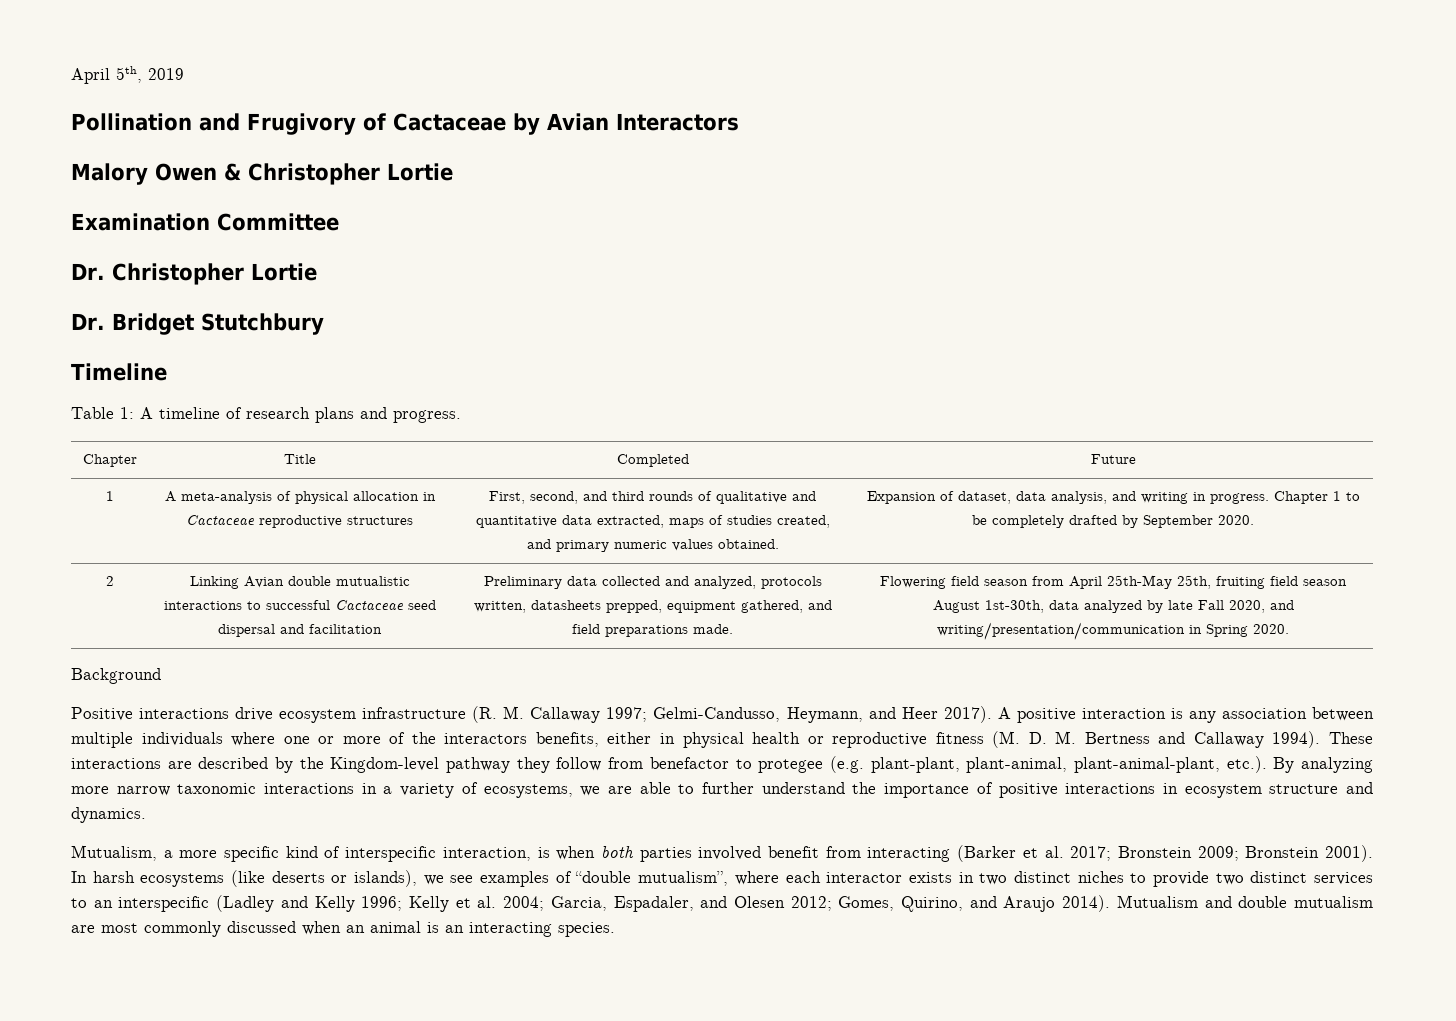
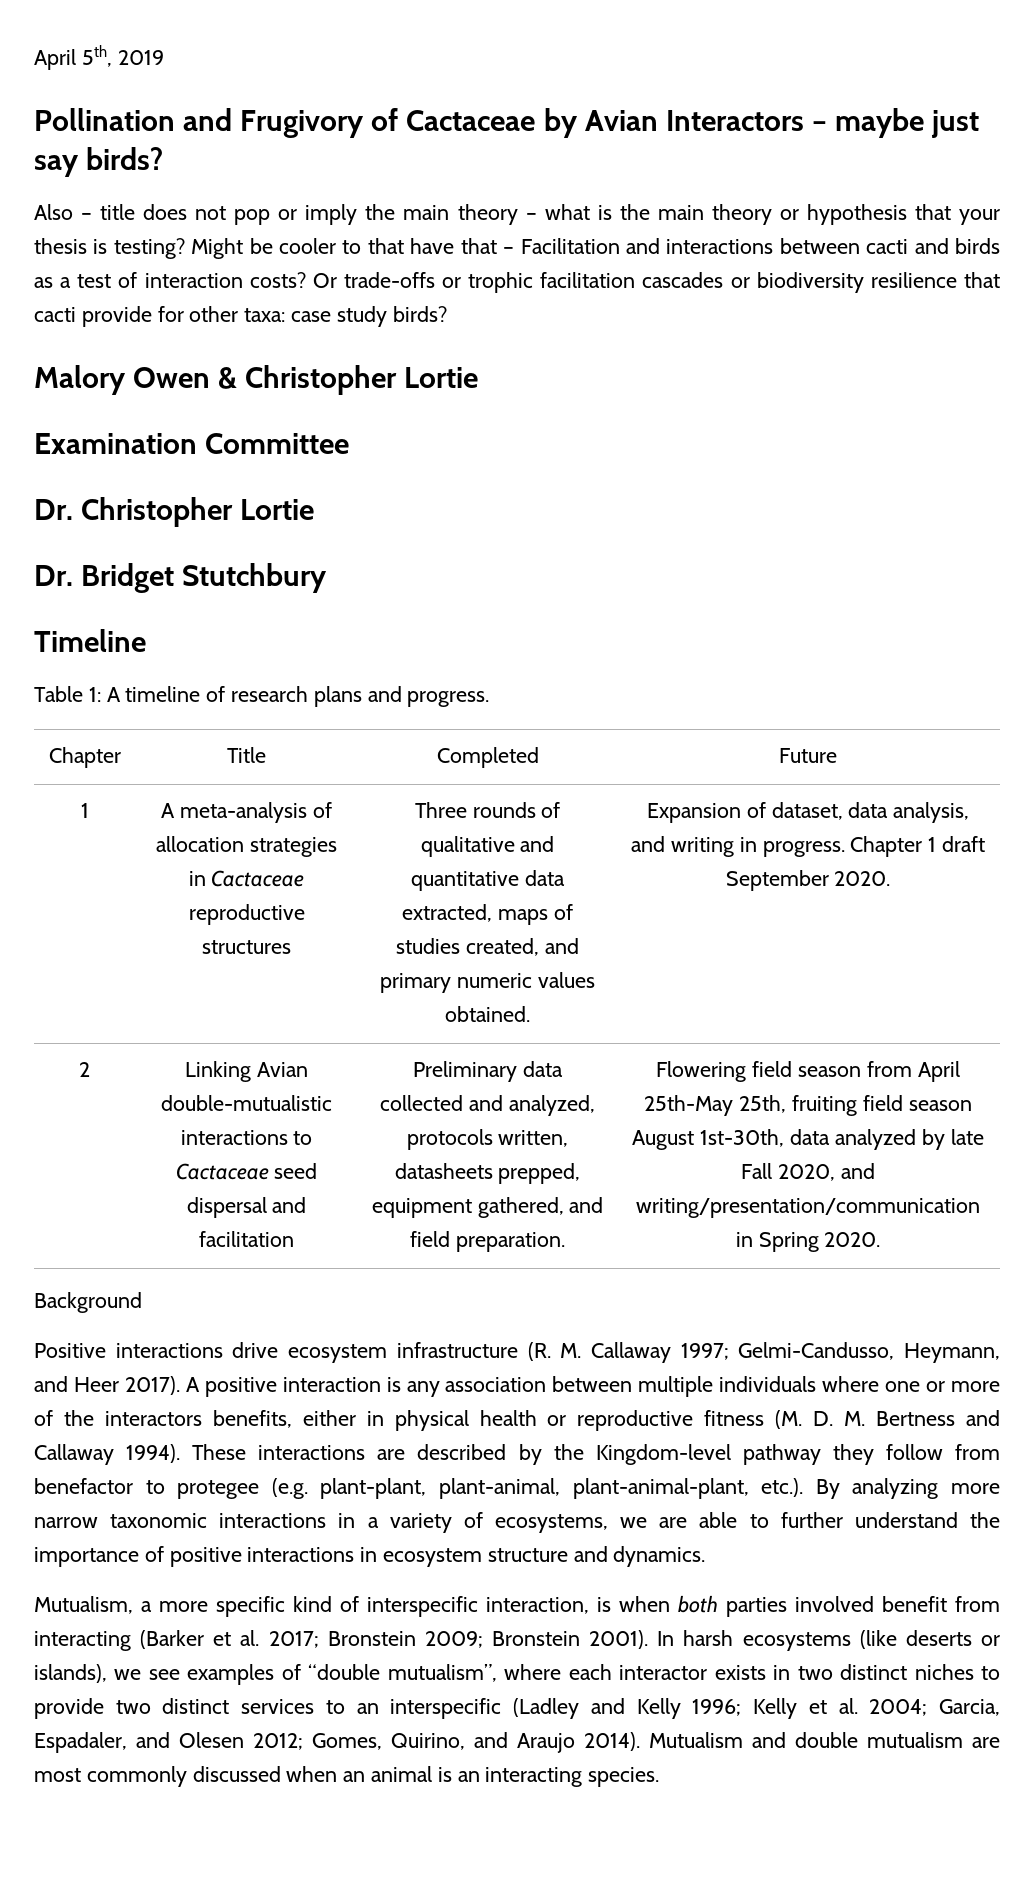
- Pollination and Frugivory of Cactaceae by Avian Interactors
+ Pollination and Frugivory of Cactaceae by Avian Interactors – maybe just say birds?
+ Also – title does not pop or imply the main theory – what is the main theory or hypothesis that your thesis is testing? Might be cooler to that have that – Facilitation and interactions between cacti and birds as a test of interaction costs? Or trade-offs or trophic facilitation cascades or biodiversity resilience that cacti provide for other taxa: case study birds?
- A meta-analysis of physical allocation in Cactaceae reproductive structures
+ A meta-analysis of allocation strategies in Cactaceae reproductive structures
- First, second, and third rounds of qualitative and quantitative data extracted, maps of studies created, and primary numeric values obtained.
+ Three rounds of qualitative and quantitative data extracted, maps of studies created, and primary numeric values obtained.
- Chapter 1 to be completely drafted by September 2020.
+ Chapter 1 draft September 2020.
- Linking Avian double mutualistic interactions to successful Cactaceae seed dispersal and facilitation
+ Linking Avian double-mutualistic interactions to Cactaceae seed dispersal and facilitation
- Preliminary data collected and analyzed, protocols written, datasheets prepped, equipment gathered, and field preparations made.
+ Preliminary data collected and analyzed, protocols written, datasheets prepped, equipment gathered, and field preparation.

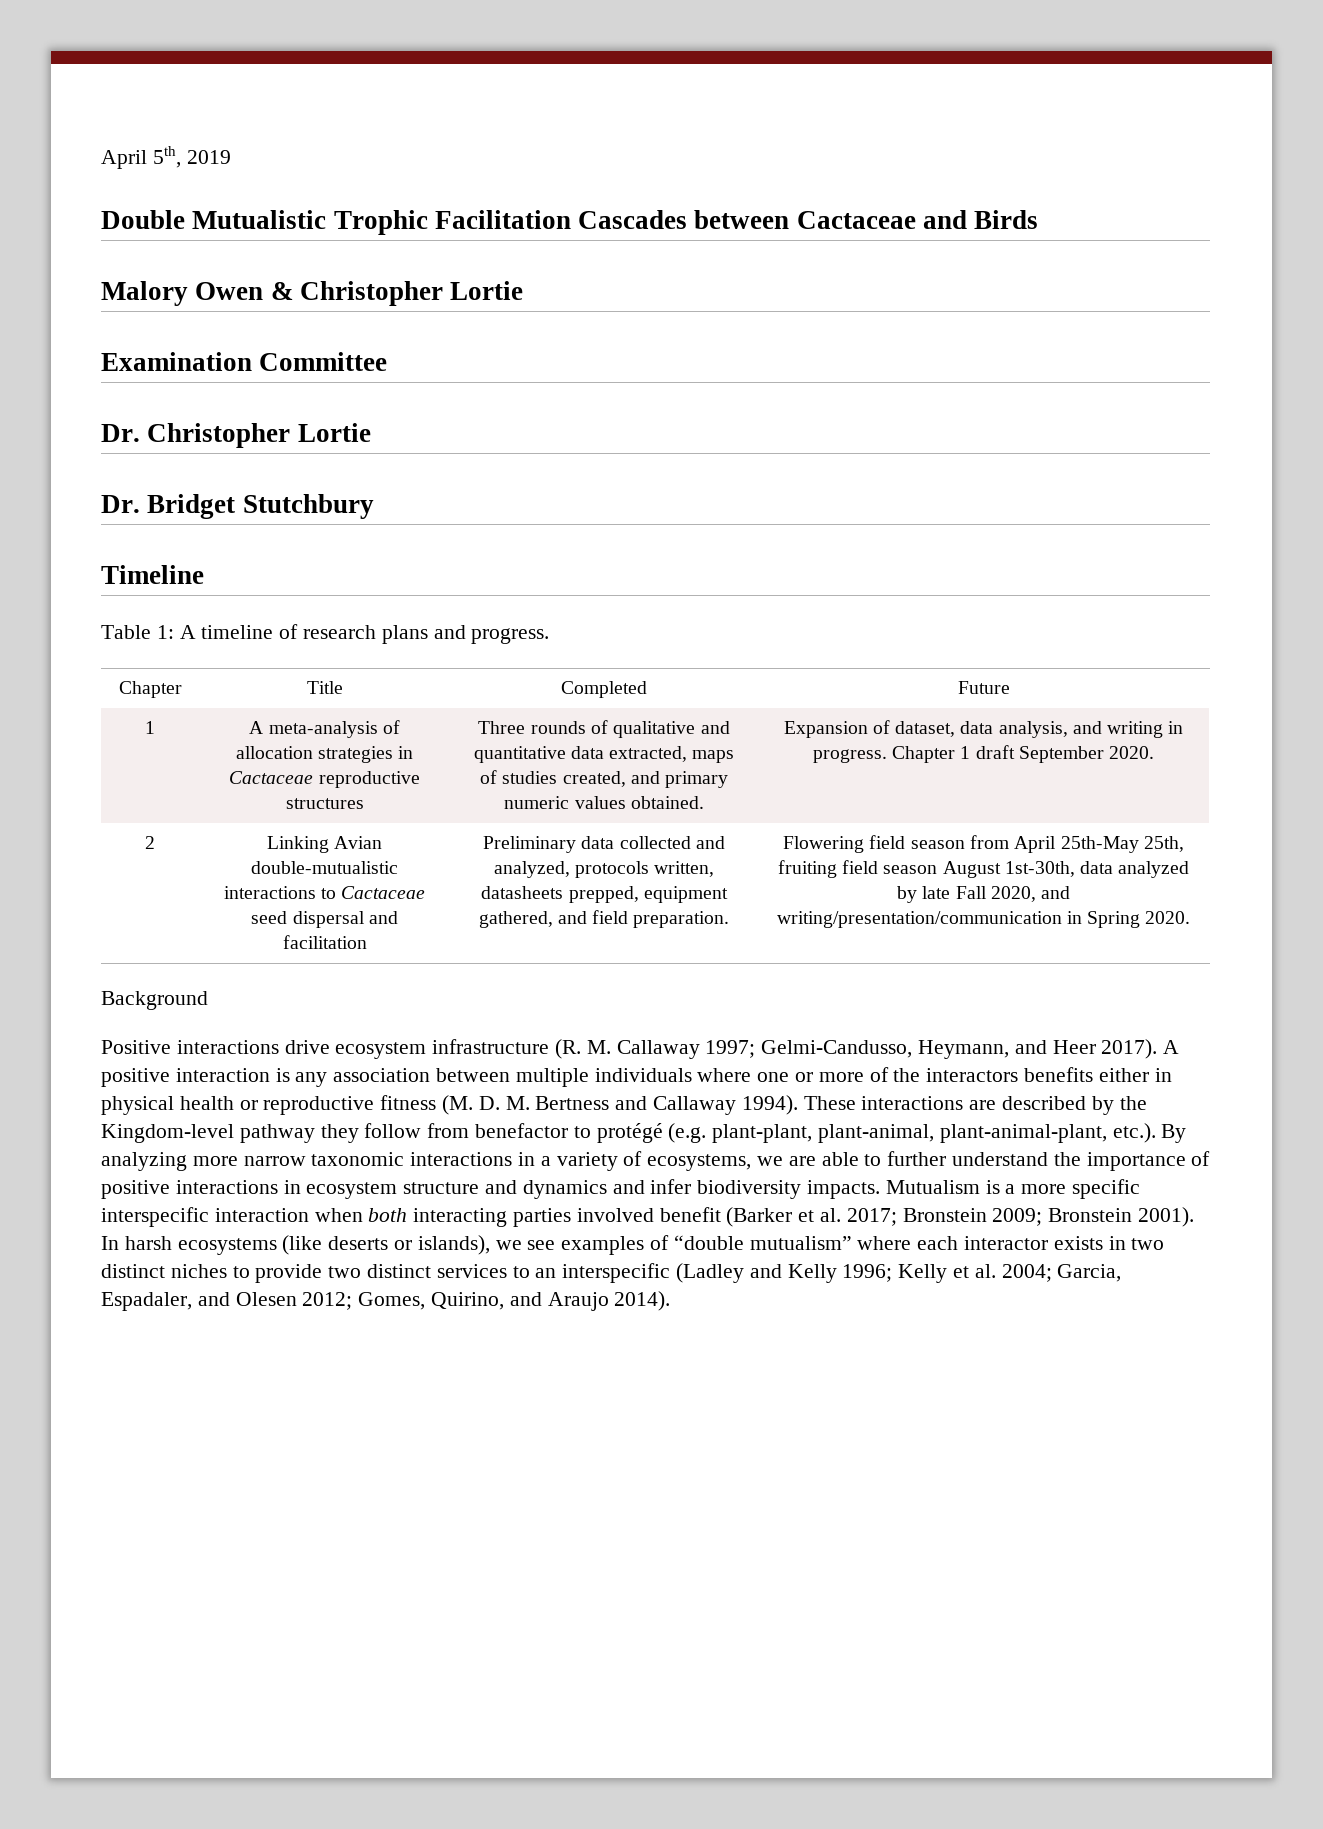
- Pollination and Frugivory of Cactaceae by Avian Interactors – maybe just say birds?
- Also – title does not pop or imply the main theory – what is the main theory or hypothesis that your thesis is testing? Might be cooler to that have that – Facilitation and interactions between cacti and birds as a test of interaction costs? Or trade-offs or trophic facilitation cascades or biodiversity resilience that cacti provide for other taxa: case study birds?
+ Double Mutualistic Trophic Facilitation Cascades between Cactaceae and Birds
- A positive interaction is any association between multiple individuals where one or more of the interactors benefits, either in physical health or reproductive fitness (M. D. M. Bertness and Callaway 1994).
+ A positive interaction is any association between multiple individuals where one or more of the interactors benefits either in physical health or reproductive fitness (M. D. M. Bertness and Callaway 1994).
- These interactions are described by the Kingdom-level pathway they follow from benefactor to protegee (e.g. plant-plant, plant-animal, plant-animal-plant, etc.). By analyzing more narrow taxonomic interactions in a variety of ecosystems, we are able to further understand the importance of positive interactions in ecosystem structure and dynamics.
- Mutualism, a more specific kind of interspecific interaction, is when both parties involved benefit from interacting (Barker et al. 2017; Bronstein 2009; Bronstein 2001).
+ These interactions are described by the Kingdom-level pathway they follow from benefactor to protégé (e.g. plant-plant, plant-animal, plant-animal-plant, etc.). By analyzing more narrow taxonomic interactions in a variety of ecosystems, we are able to further understand the importance of positive interactions in ecosystem structure and dynamics and infer biodiversity impacts. Mutualism is a more specific interspecific interaction when both interacting parties involved benefit (Barker et al. 2017; Bronstein 2009; Bronstein 2001).
- In harsh ecosystems (like deserts or islands), we see examples of “double mutualism”, where each interactor exists in two distinct niches to provide two distinct services to an interspecific (Ladley and Kelly 1996; Kelly et al. 2004; Garcia, Espadaler, and Olesen 2012; Gomes, Quirino, and Araujo 2014). Mutualism and double mutualism are most commonly discussed when an animal is an interacting species.
+ In harsh ecosystems (like deserts or islands), we see examples of “double mutualism” where each interactor exists in two distinct niches to provide two distinct services to an interspecific (Ladley and Kelly 1996; Kelly et al. 2004; Garcia, Espadaler, and Olesen 2012; Gomes, Quirino, and Araujo 2014).

